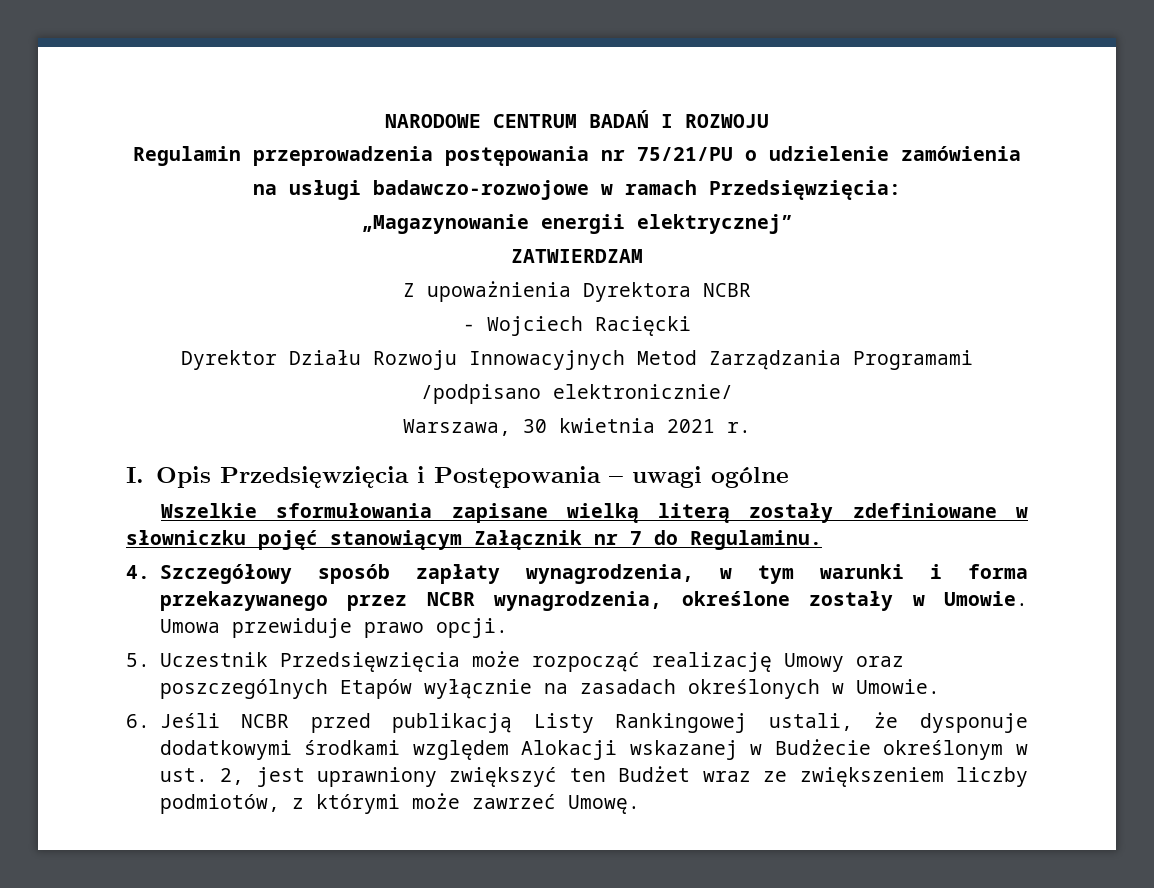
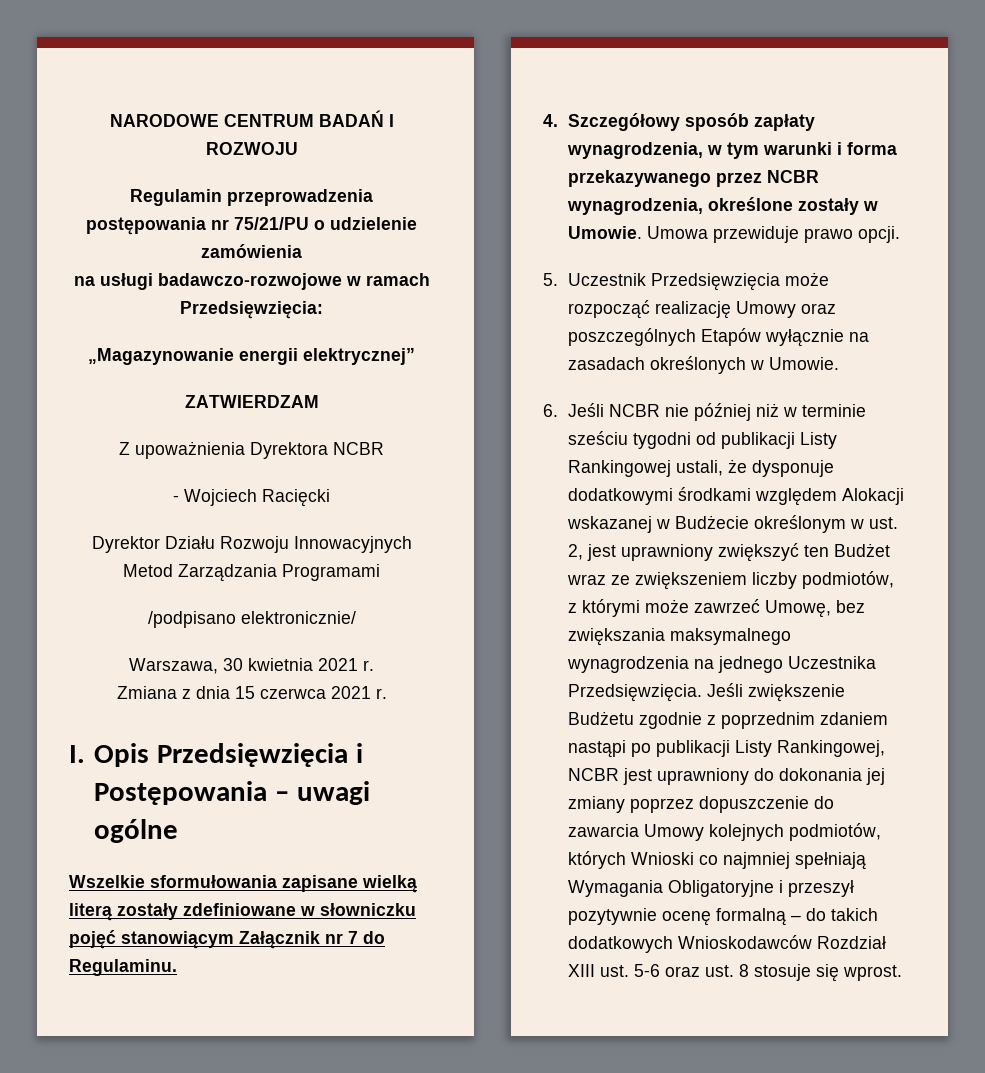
+ Zmiana z dnia 15 czerwca 2021 r.
- 6. Jeśli NCBR przed publikacją Listy Rankingowej ustali, że dysponuje dodatkowymi środkami względem Alokacji wskazanej w Budżecie określonym w ust. 2, jest uprawniony zwiększyć ten Budżet wraz ze zwiększeniem liczby podmiotów, z którymi może zawrzeć Umowę.
+ 6. Jeśli NCBR nie później niż w terminie sześciu tygodni od publikacji Listy Rankingowej ustali, że dysponuje dodatkowymi środkami względem Alokacji wskazanej w Budżecie określonym w ust. 2, jest uprawniony zwiększyć ten Budżet wraz ze zwiększeniem liczby podmiotów, z którymi może zawrzeć Umowę, bez zwiększania maksymalnego wynagrodzenia na jednego Uczestnika Przedsięwzięcia. Jeśli zwiększenie Budżetu zgodnie z poprzednim zdaniem nastąpi po publikacji Listy Rankingowej, NCBR jest uprawniony do dokonania jej zmiany poprzez dopuszczenie do zawarcia Umowy kolejnych podmiotów, których Wnioski co najmniej spełniają Wymagania Obligatoryjne i przeszył pozytywnie ocenę formalną – do takich dodatkowych Wnioskodawców Rozdział XIII ust. 5-6 oraz ust. 8 stosuje się wprost.

